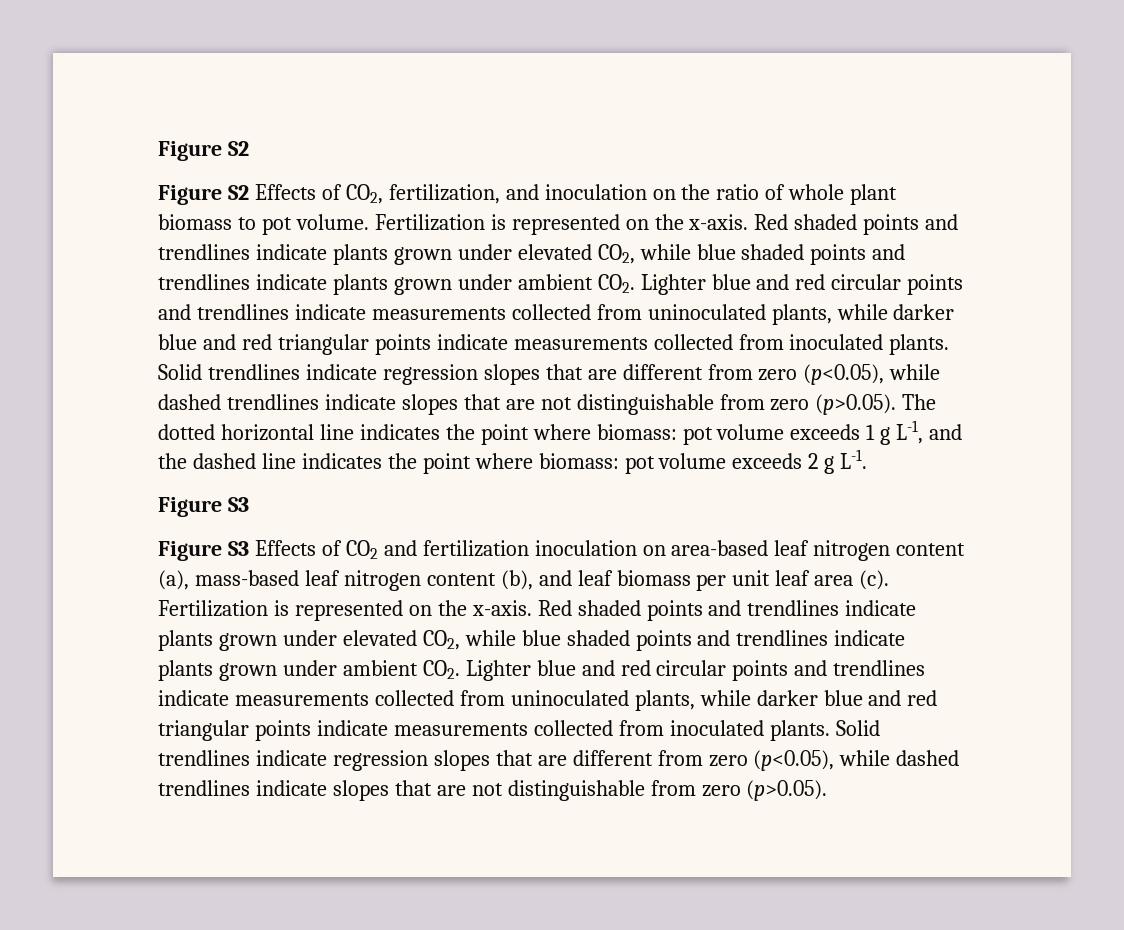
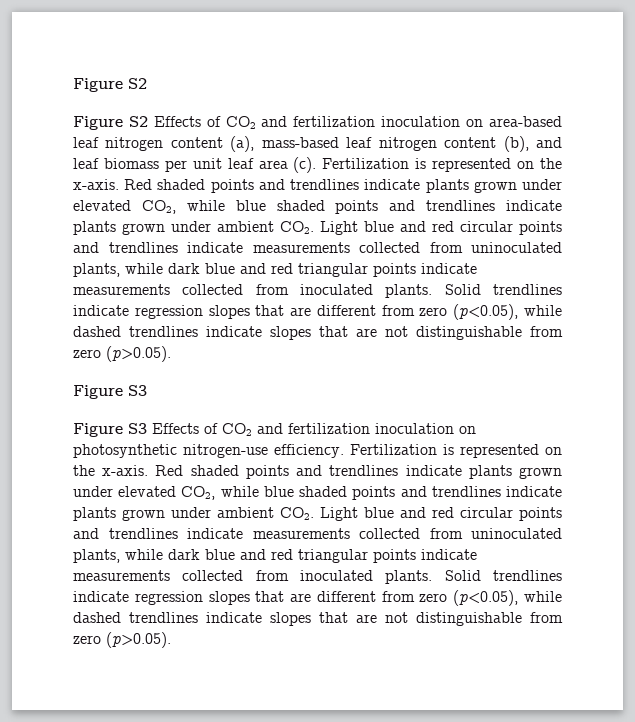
- Figure S2 Effects of CO2, fertilization, and inoculation on the ratio of whole plant biomass to pot volume. Fertilization is represented on the x-axis. Red shaded points and trendlines indicate plants grown under elevated CO2, while blue shaded points and trendlines indicate plants grown under ambient CO2. Lighter blue and red circular points and trendlines indicate measurements collected from uninoculated plants, while darker blue and red triangular points indicate measurements collected from inoculated plants. Solid trendlines indicate regression slopes that are different from zero (p<0.05), while dashed trendlines indicate slopes that are not distinguishable from zero (p>0.05). The dotted horizontal line indicates the point where biomass: pot volume exceeds 1 g L-1, and the dashed line indicates the point where biomass: pot volume exceeds 2 g L-1.
+ Figure S2 Effects of CO2 and fertilization inoculation on area-based leaf nitrogen content (a), mass-based leaf nitrogen content (b), and leaf biomass per unit leaf area (c). Fertilization is represented on the x-axis. Red shaded points and trendlines indicate plants grown under elevated CO2, while blue shaded points and trendlines indicate plants grown under ambient CO2. Light blue and red circular points and trendlines indicate measurements collected from uninoculated plants, while dark blue and red triangular points indicate measurements collected from inoculated plants. Solid trendlines indicate regression slopes that are different from zero (p<0.05), while dashed trendlines indicate slopes that are not distinguishable from zero (p>0.05).
  Figure S3
- Figure S3 Effects of CO2 and fertilization inoculation on area-based leaf nitrogen content (a), mass-based leaf nitrogen content (b), and leaf biomass per unit leaf area (c). Fertilization is represented on the x-axis. Red shaded points and trendlines indicate plants grown under elevated CO2, while blue shaded points and trendlines indicate plants grown under ambient CO2. Lighter blue and red circular points and trendlines indicate measurements collected from uninoculated plants, while darker blue and red triangular points indicate measurements collected from inoculated plants. Solid trendlines indicate regression slopes that are different from zero (p<0.05), while dashed trendlines indicate slopes that are not distinguishable from zero (p>0.05).
+ Figure S3 Effects of CO2 and fertilization inoculation on photosynthetic nitrogen-use efficiency. Fertilization is represented on the x-axis. Red shaded points and trendlines indicate plants grown under elevated CO2, while blue shaded points and trendlines indicate plants grown under ambient CO2. Light blue and red circular points and trendlines indicate measurements collected from uninoculated plants, while dark blue and red triangular points indicate measurements collected from inoculated plants. Solid trendlines indicate regression slopes that are different from zero (p<0.05), while dashed trendlines indicate slopes that are not distinguishable from zero (p>0.05).

